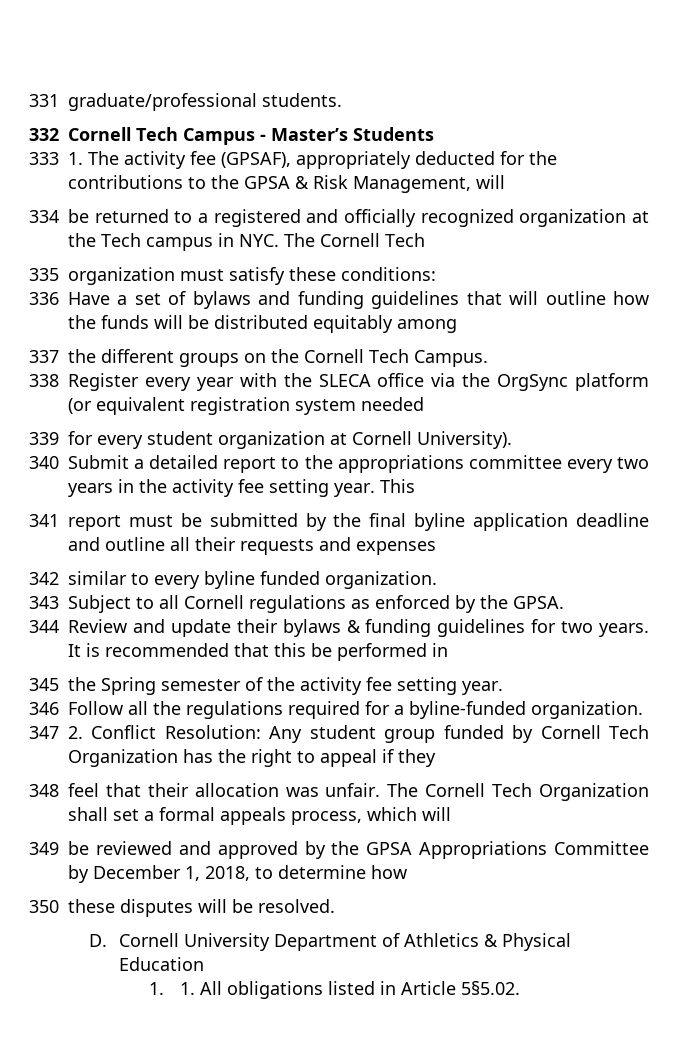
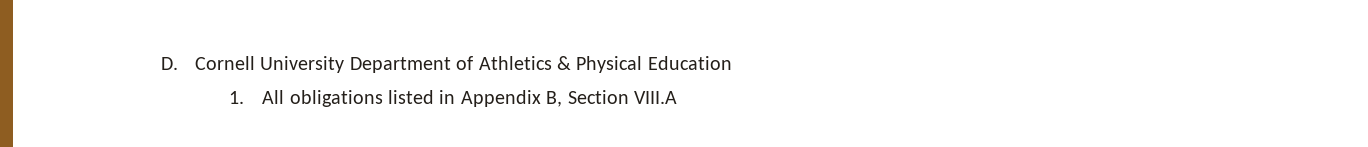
- 331 graduate/professional students.
- 332 Cornell Tech Campus - Master’s Students
- 333 1. The activity fee (GPSAF), appropriately deducted for the contributions to the GPSA & Risk Management, will
- 334 be returned to a registered and officially recognized organization at the Tech campus in NYC. The Cornell Tech
- 335 organization must satisfy these conditions:
- 336 Have a set of bylaws and funding guidelines that will outline how the funds will be distributed equitably among
- 337 the different groups on the Cornell Tech Campus.
- 338 Register every year with the SLECA office via the OrgSync platform (or equivalent registration system needed
- 339 for every student organization at Cornell University).
- 340 Submit a detailed report to the appropriations committee every two years in the activity fee setting year. This
- 341 report must be submitted by the final byline application deadline and outline all their requests and expenses
- 342 similar to every byline funded organization.
- 343 Subject to all Cornell regulations as enforced by the GPSA.
- 344 Review and update their bylaws & funding guidelines for two years. It is recommended that this be performed in
- 345 the Spring semester of the activity fee setting year.
- 346 Follow all the regulations required for a byline-funded organization.
- 347 2. Conflict Resolution: Any student group funded by Cornell Tech Organization has the right to appeal if they
- 348 feel that their allocation was unfair. The Cornell Tech Organization shall set a formal appeals process, which will
- 349 be reviewed and approved by the GPSA Appropriations Committee by December 1, 2018, to determine how
- 350 these disputes will be resolved.
- 1. 1. All obligations listed in Article 5§5.02.
+ 1. All obligations listed in Appendix B, Section VIII.A

